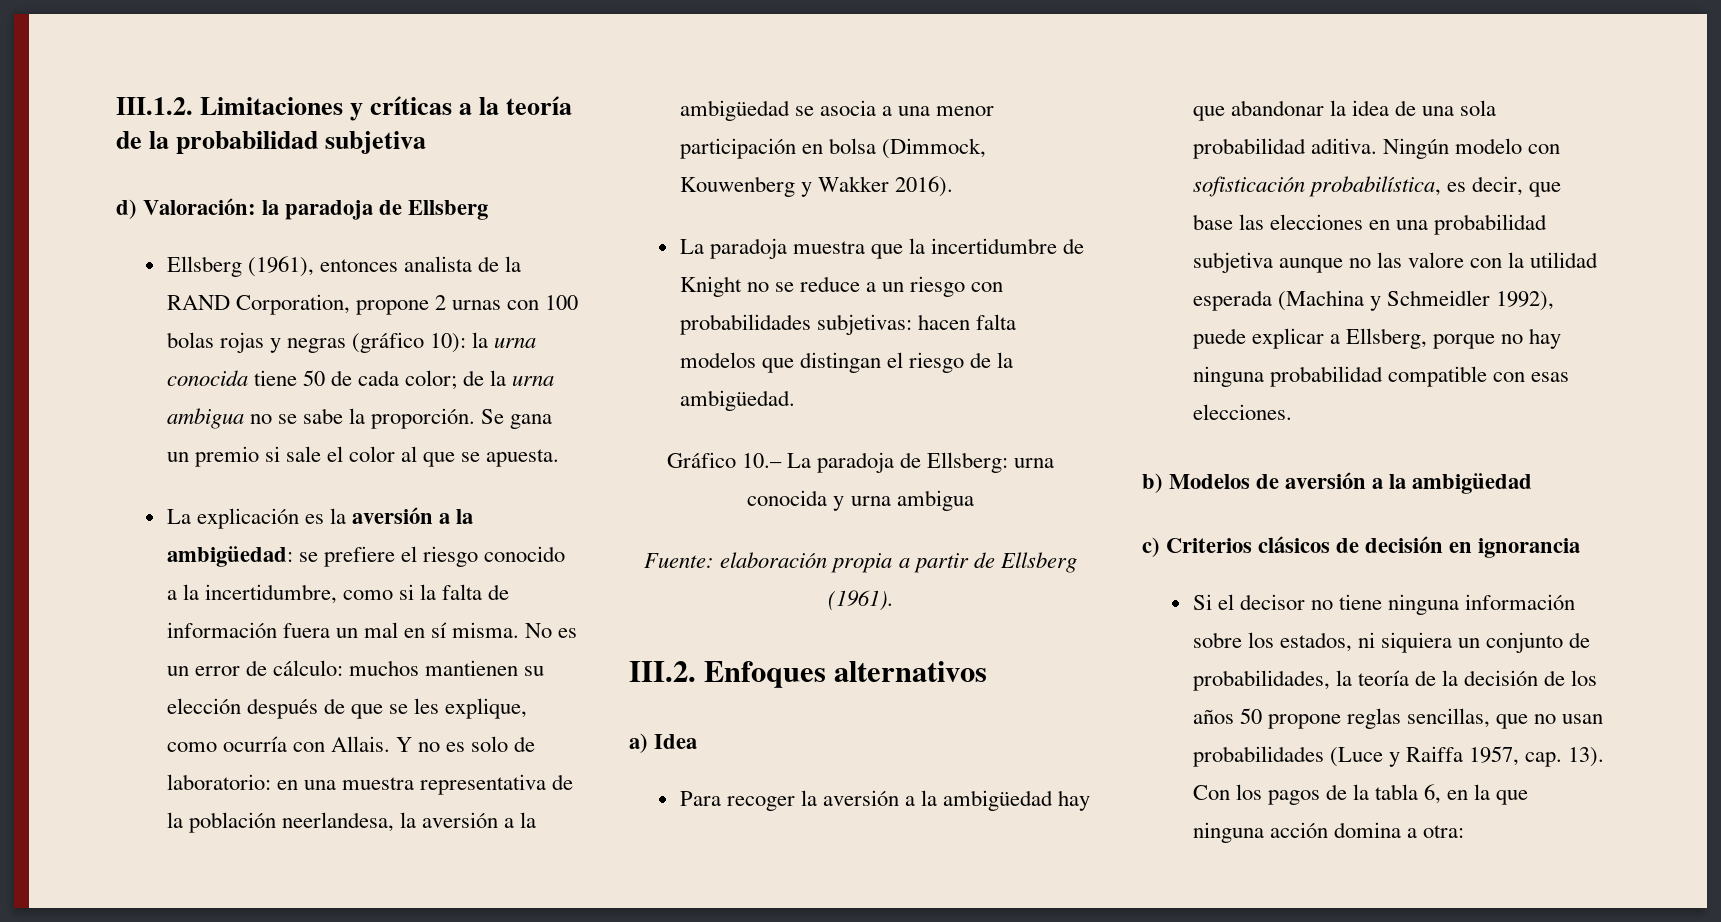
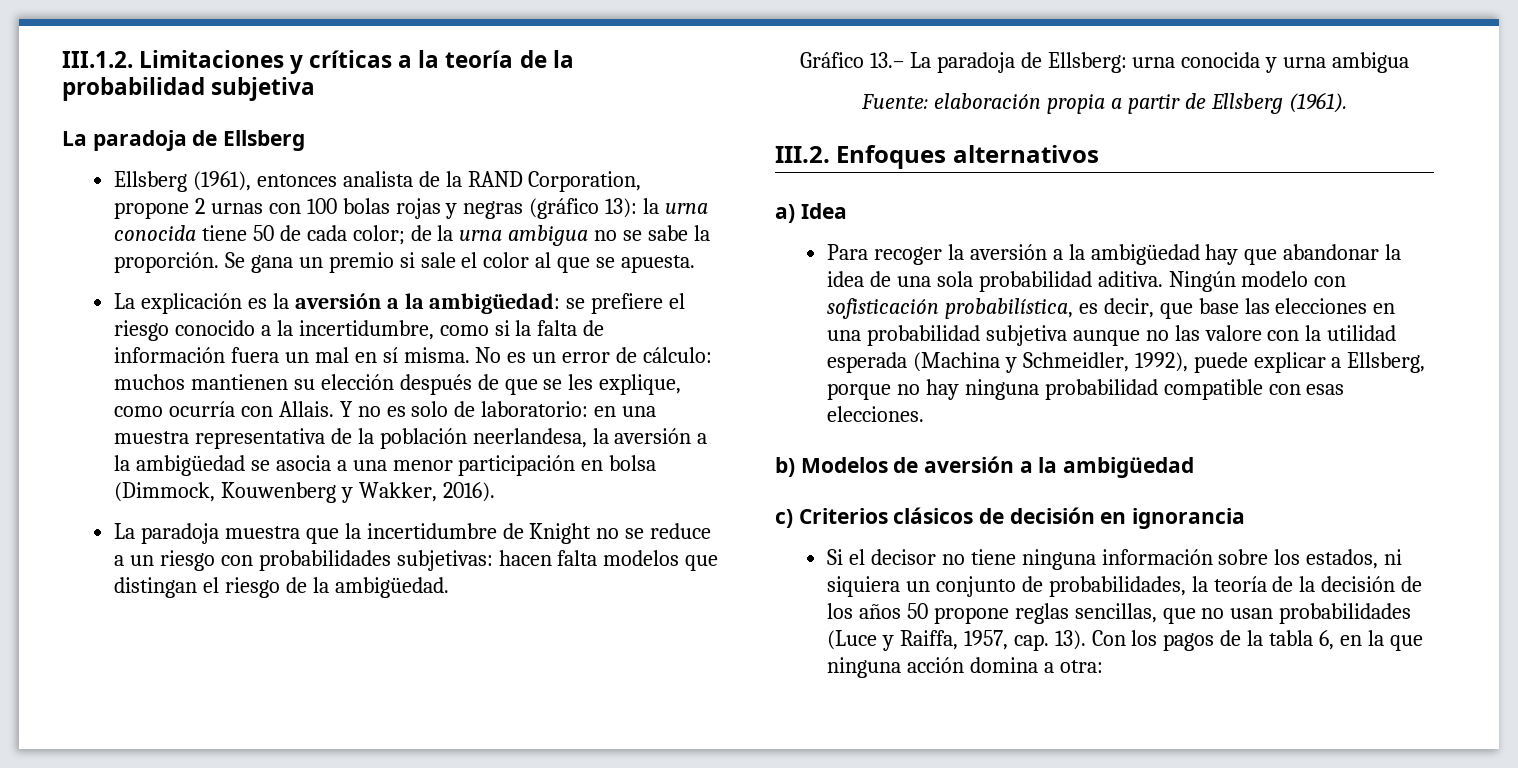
- d) Valoración: la paradoja de Ellsberg
+ La paradoja de Ellsberg
- Ellsberg (1961), entonces analista de la RAND Corporation, propone 2 urnas con 100 bolas rojas y negras (gráfico 10): la urna conocida tiene 50 de cada color; de la urna ambigua no se sabe la proporción.
+ Ellsberg (1961), entonces analista de la RAND Corporation, propone 2 urnas con 100 bolas rojas y negras (gráfico 13): la urna conocida tiene 50 de cada color; de la urna ambigua no se sabe la proporción.
- Y no es solo de laboratorio: en una muestra representativa de la población neerlandesa, la aversión a la ambigüedad se asocia a una menor participación en bolsa (Dimmock, Kouwenberg y Wakker 2016).
+ Y no es solo de laboratorio: en una muestra representativa de la población neerlandesa, la aversión a la ambigüedad se asocia a una menor participación en bolsa (Dimmock, Kouwenberg y Wakker, 2016).
- Gráfico 10.– La paradoja de Ellsberg: urna conocida y urna ambigua
+ Gráfico 13.– La paradoja de Ellsberg: urna conocida y urna ambigua
- Ningún modelo con sofisticación probabilística, es decir, que base las elecciones en una probabilidad subjetiva aunque no las valore con la utilidad esperada (Machina y Schmeidler 1992), puede explicar a Ellsberg, porque no hay ninguna probabilidad compatible con esas elecciones.
+ Ningún modelo con sofisticación probabilística, es decir, que base las elecciones en una probabilidad subjetiva aunque no las valore con la utilidad esperada (Machina y Schmeidler, 1992), puede explicar a Ellsberg, porque no hay ninguna probabilidad compatible con esas elecciones.
- Si el decisor no tiene ninguna información sobre los estados, ni siquiera un conjunto de probabilidades, la teoría de la decisión de los años 50 propone reglas sencillas, que no usan probabilidades (Luce y Raiffa 1957, cap.
+ Si el decisor no tiene ninguna información sobre los estados, ni siquiera un conjunto de probabilidades, la teoría de la decisión de los años 50 propone reglas sencillas, que no usan probabilidades (Luce y Raiffa, 1957, cap.

